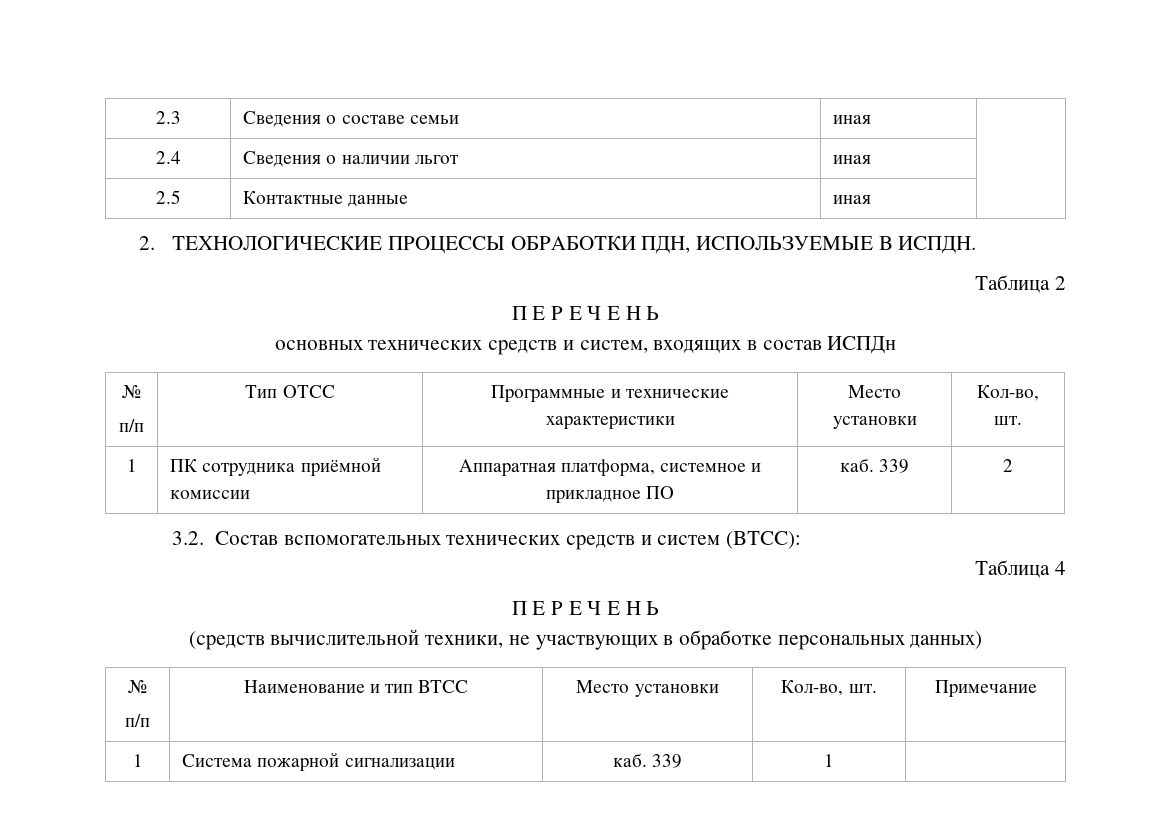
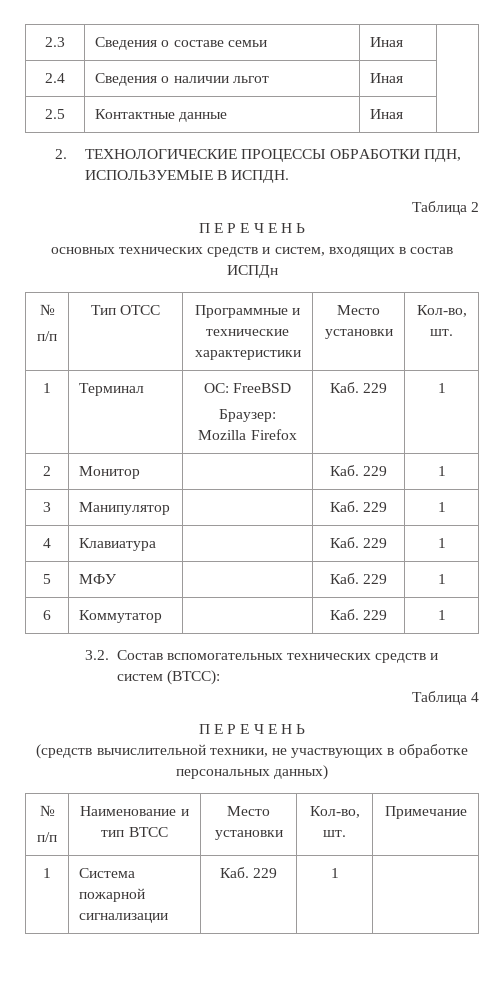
- 2.3 | Сведения о составе семьи | иная |
+ 2.3 | Сведения о составе семьи | Иная |
- 2.4 | Сведения о наличии льгот | иная |
+ 2.4 | Сведения о наличии льгот | Иная |
- 2.5 | Контактные данные | иная |
+ 2.5 | Контактные данные | Иная |
- 1 | ПК сотрудника приёмной комиссии | Аппаратная платформа, системное и прикладное ПО | каб. 339 | 2
+ 1 | Терминал | ОС: FreeBSD
+ Браузер: Mozilla Firefox | Каб. 229 | 1
+ 2 | Монитор | | Каб. 229 | 1
+ 3 | Манипулятор | | Каб. 229 | 1
+ 4 | Клавиатура | | Каб. 229 | 1
+ 5 | МФУ | | Каб. 229 | 1
+ 6 | Коммутатор | | Каб. 229 | 1
- 1 | Система пожарной сигнализации | каб. 339 | 1 |
+ 1 | Система пожарной сигнализации | Каб. 229 | 1 |

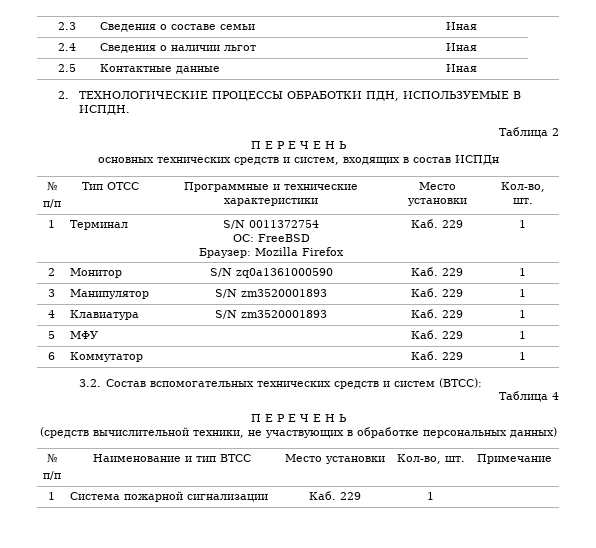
- 1 | Терминал | ОС: FreeBSD
+ 1 | Терминал | S/N 0011372754
+ ОС: FreeBSD
- 2 | Монитор | | Каб. 229 | 1
+ 2 | Монитор | S/N zq0a1361000590 | Каб. 229 | 1
- 3 | Манипулятор | | Каб. 229 | 1
+ 3 | Манипулятор | S/N zm3520001893 | Каб. 229 | 1
- 4 | Клавиатура | | Каб. 229 | 1
+ 4 | Клавиатура | S/N zm3520001893 | Каб. 229 | 1

